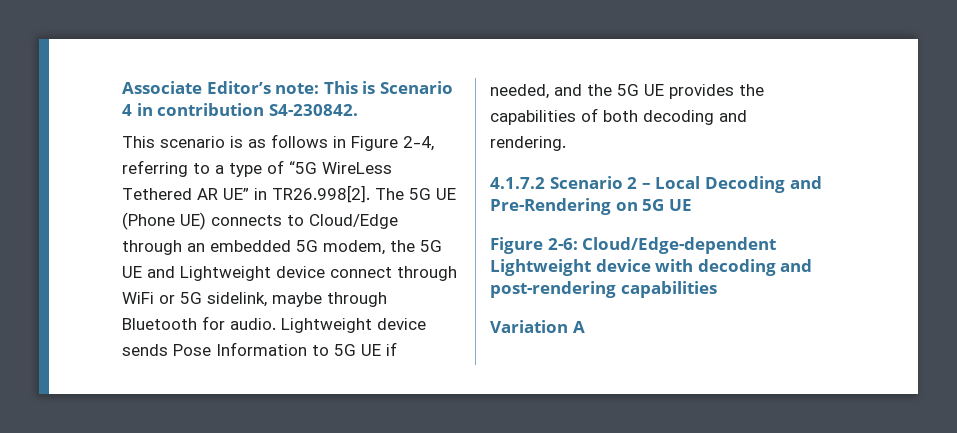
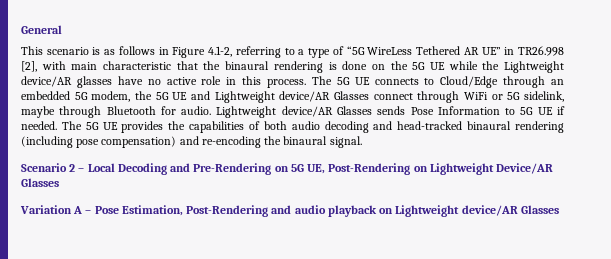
- Associate Editor’s note: This is Scenario 4 in contribution S4-230842.
+ General
- This scenario is as follows in Figure 2-4, referring to a type of “5G WireLess Tethered AR UE” in TR26.998[2]. The 5G UE (Phone UE) connects to Cloud/Edge through an embedded 5G modem, the 5G UE and Lightweight device connect through WiFi or 5G sidelink, maybe through Bluetooth for audio.
+ This scenario is as follows in Figure 4.1-2, referring to a type of “5G WireLess Tethered AR UE” in TR26.998 [2], with main characteristic that the binaural rendering is done on the 5G UE while the Lightweight device/AR glasses have no active role in this process. The 5G UE connects to Cloud/Edge through an embedded 5G modem, the 5G UE and Lightweight device/AR Glasses connect through WiFi or 5G sidelink, maybe through Bluetooth for audio.
- Lightweight device sends Pose Information to 5G UE if needed, and the 5G UE provides the capabilities of both decoding and rendering.
- 4.1.7.2 Scenario 2 – Local Decoding and Pre-Rendering on 5G UE
- Figure 2-6: Cloud/Edge-dependent Lightweight device with decoding and post-rendering capabilities
- Variation A
+ Lightweight device/AR Glasses sends Pose Information to 5G UE if needed. The 5G UE provides the capabilities of both audio decoding and head-tracked binaural rendering (including pose compensation) and re-encoding the binaural signal.
+ Scenario 2 – Local Decoding and Pre-Rendering on 5G UE, Post-Rendering on Lightweight Device/AR Glasses
+ Variation A – Pose Estimation, Post-Rendering and audio playback on Lightweight device/AR Glasses

